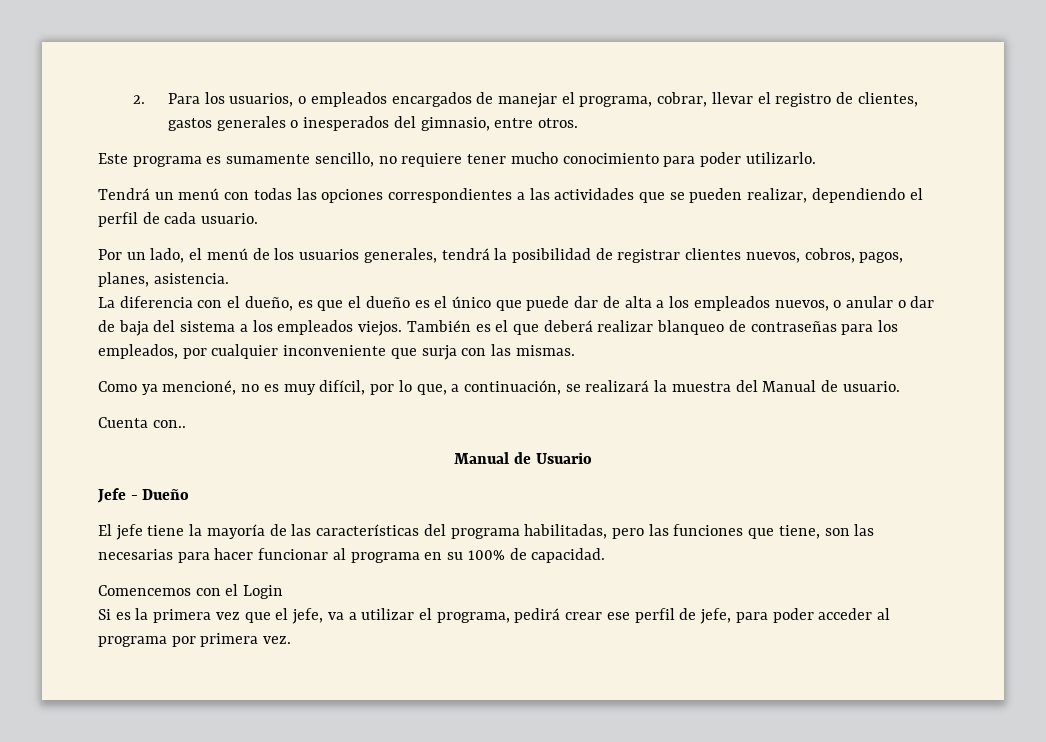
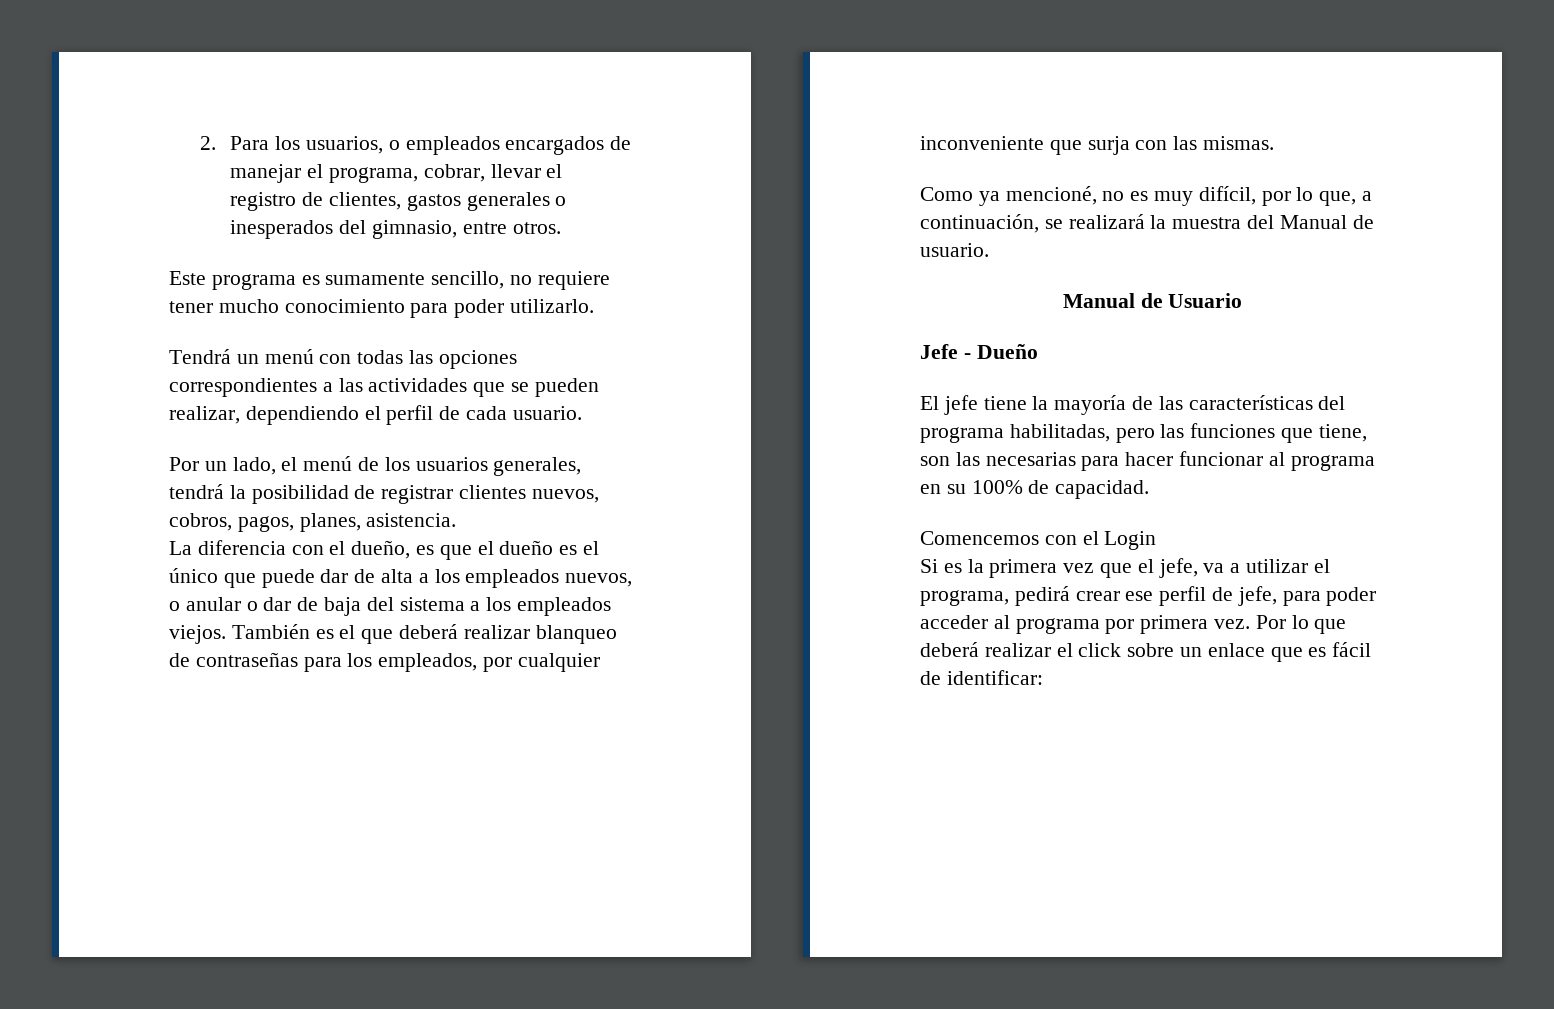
- Cuenta con..
+ Por lo que deberá realizar el click sobre un enlace que es fácil de identificar:

